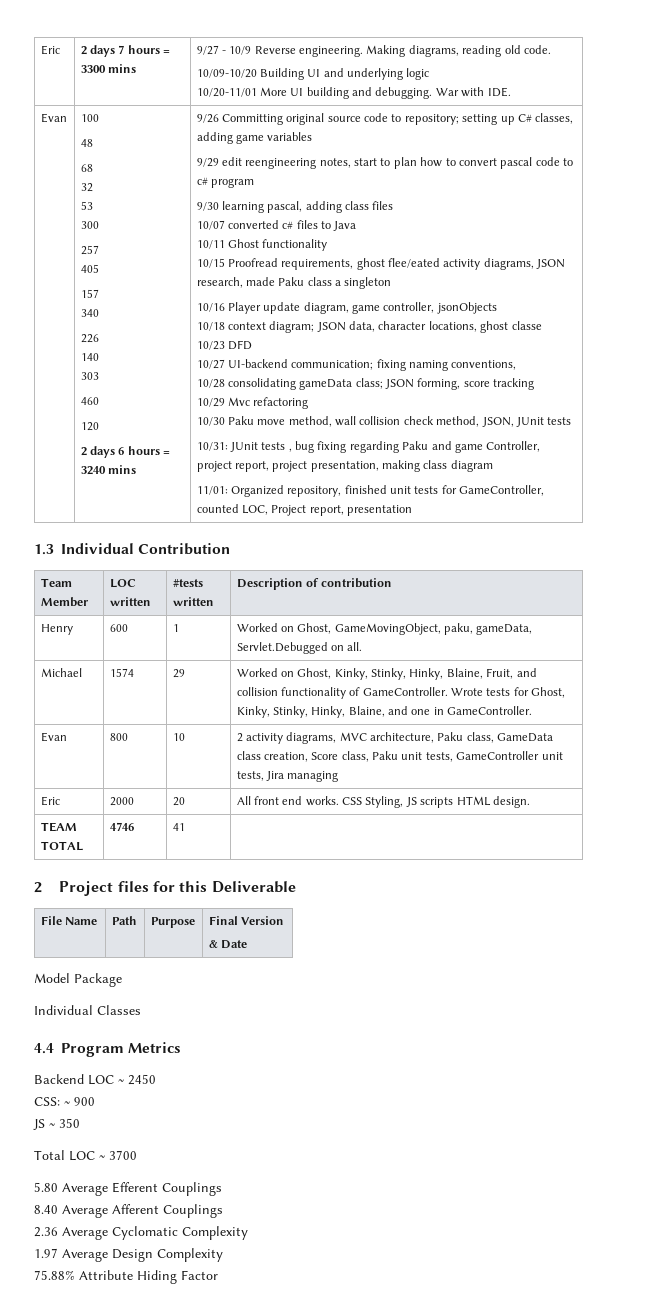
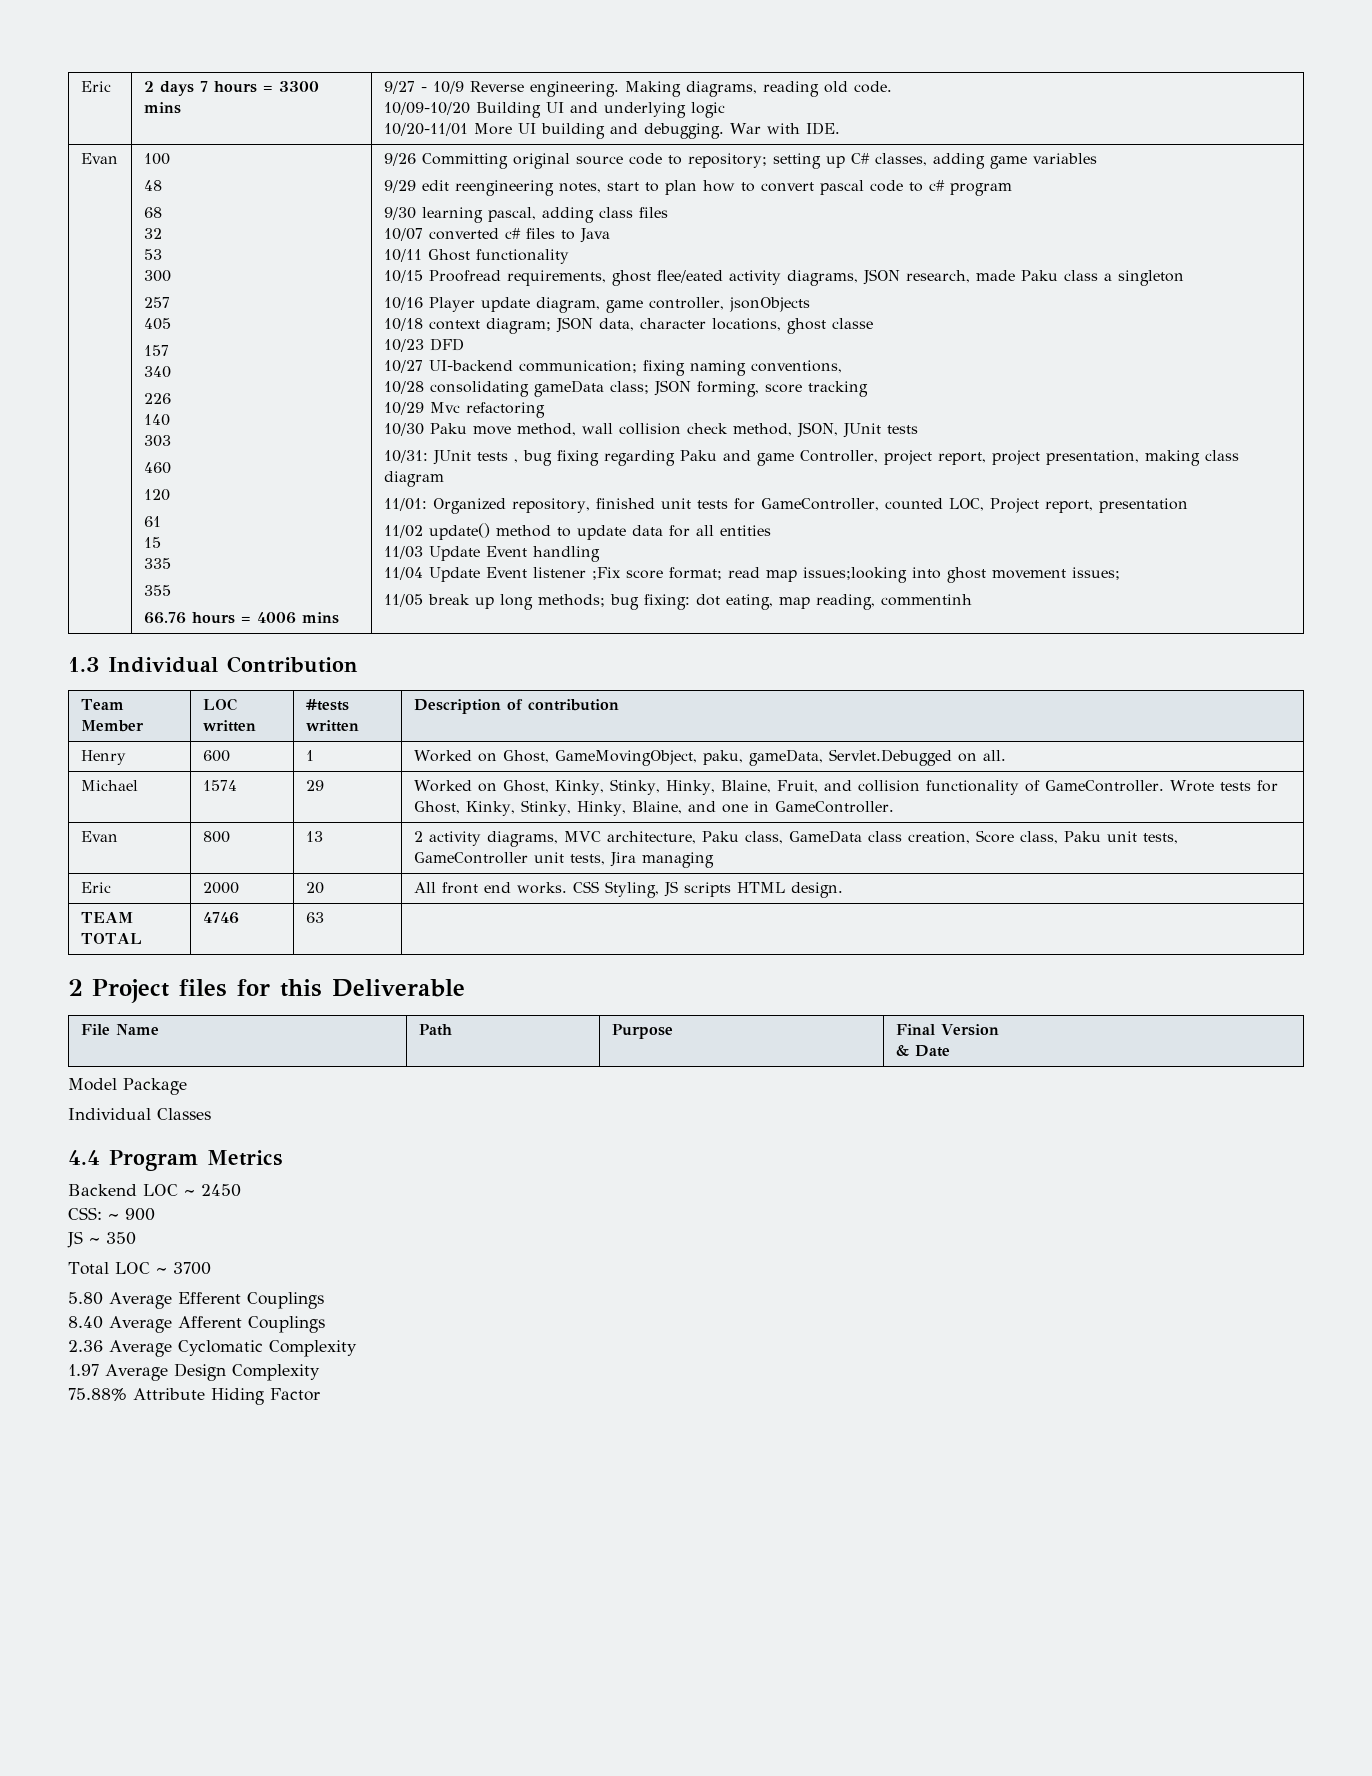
- 2 days 6 hours = 3240 mins
+ 61
+ 15
+ 335
+ 355
+ 66.76 hours = 4006 mins
+ 11/02 update() method to update data for all entities
+ 11/03 Update Event handling
+ 11/04 Update Event listener ;Fix score format; read map issues;looking into ghost movement issues;
+ 11/05 break up long methods; bug fixing: dot eating, map reading, commentinh
- Evan | 800 | 10 | 2 activity diagrams, MVC architecture, Paku class, GameData class creation, Score class, Paku unit tests, GameController unit tests, Jira managing
+ Evan | 800 | 13 | 2 activity diagrams, MVC architecture, Paku class, GameData class creation, Score class, Paku unit tests, GameController unit tests, Jira managing
- TEAM TOTAL | 4746 | 41 |
+ TEAM TOTAL | 4746 | 63 |

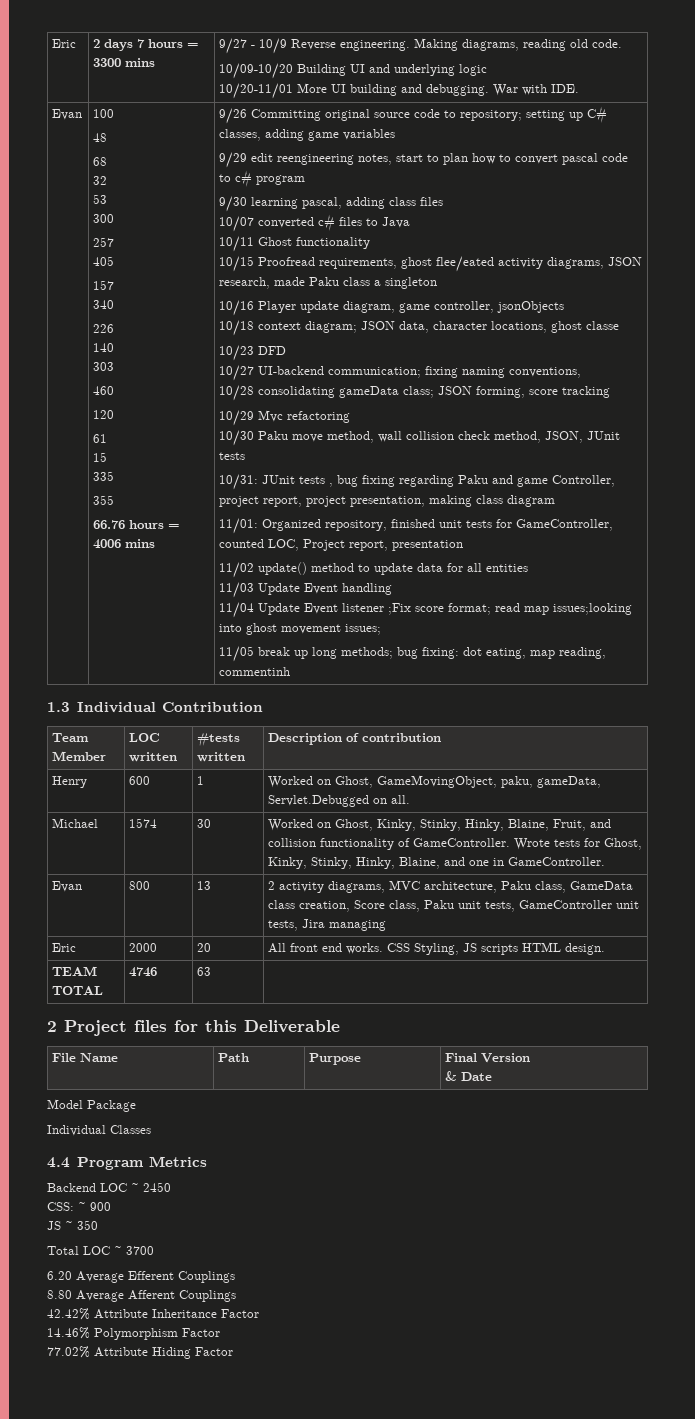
- Michael | 1574 | 29 | Worked on Ghost, Kinky, Stinky, Hinky, Blaine, Fruit, and collision functionality of GameController. Wrote tests for Ghost, Kinky, Stinky, Hinky, Blaine, and one in GameController.
+ Michael | 1574 | 30 | Worked on Ghost, Kinky, Stinky, Hinky, Blaine, Fruit, and collision functionality of GameController. Wrote tests for Ghost, Kinky, Stinky, Hinky, Blaine, and one in GameController.
- 5.80 Average Efferent Couplings
+ 6.20 Average Efferent Couplings
- 8.40 Average Afferent Couplings
+ 8.80 Average Afferent Couplings
- 2.36 Average Cyclomatic Complexity
- 1.97 Average Design Complexity
- 75.88% Attribute Hiding Factor
+ 42.42% Attribute Inheritance Factor
+ 14.46% Polymorphism Factor
+ 77.02% Attribute Hiding Factor

